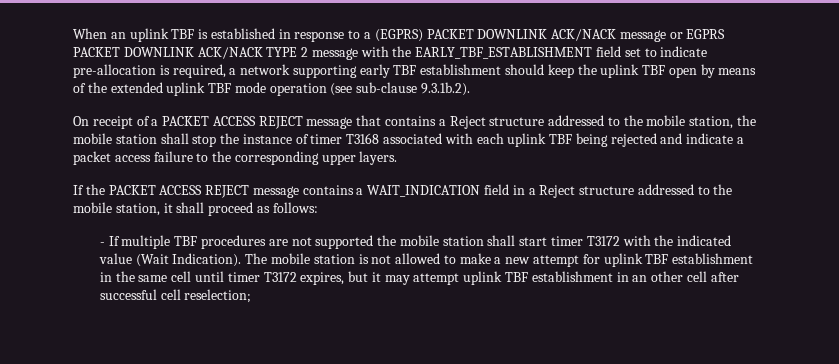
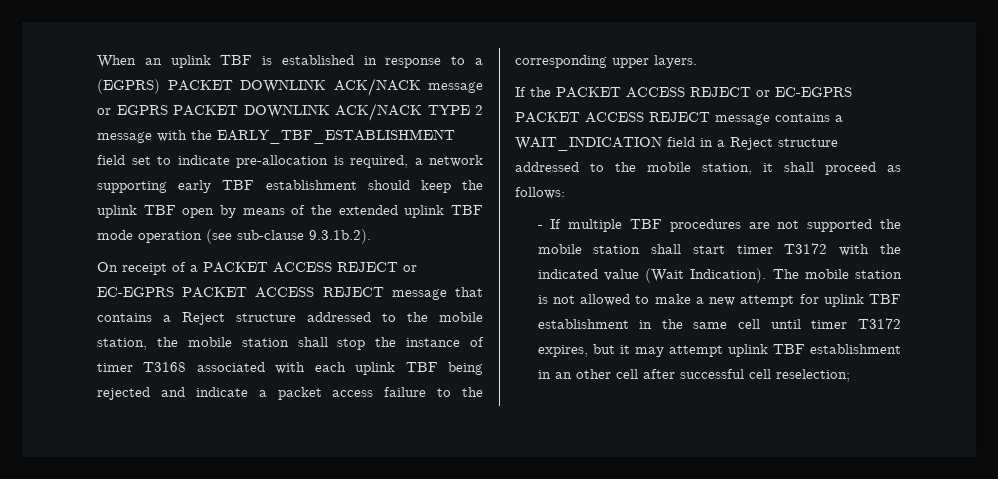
- On receipt of a PACKET ACCESS REJECT message that contains a Reject structure addressed to the mobile station, the mobile station shall stop the instance of timer T3168 associated with each uplink TBF being rejected and indicate a packet access failure to the corresponding upper layers.
+ On receipt of a PACKET ACCESS REJECT or EC-EGPRS PACKET ACCESS REJECT message that contains a Reject structure addressed to the mobile station, the mobile station shall stop the instance of timer T3168 associated with each uplink TBF being rejected and indicate a packet access failure to the corresponding upper layers.
- If the PACKET ACCESS REJECT message contains a WAIT_INDICATION field in a Reject structure addressed to the mobile station, it shall proceed as follows:
+ If the PACKET ACCESS REJECT or EC-EGPRS PACKET ACCESS REJECT message contains a WAIT_INDICATION field in a Reject structure addressed to the mobile station, it shall proceed as follows:

